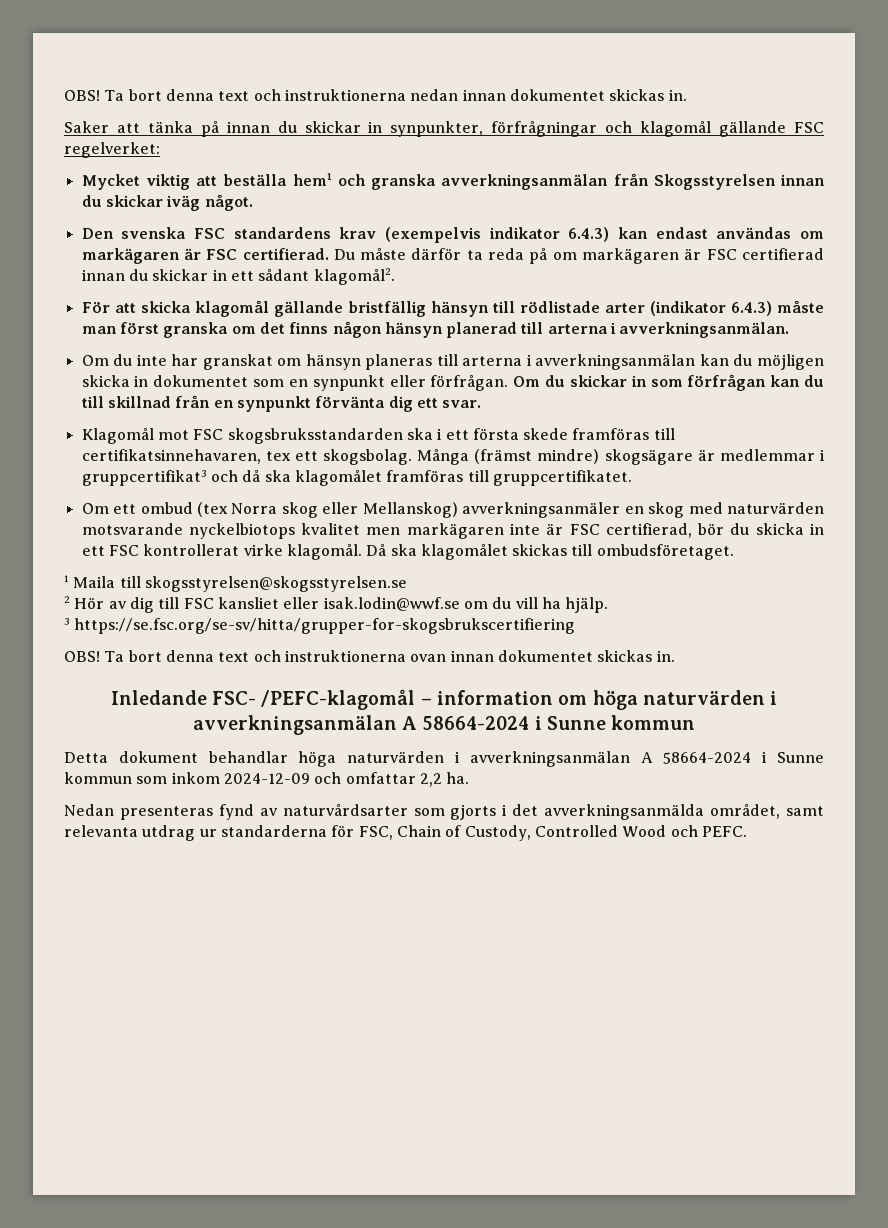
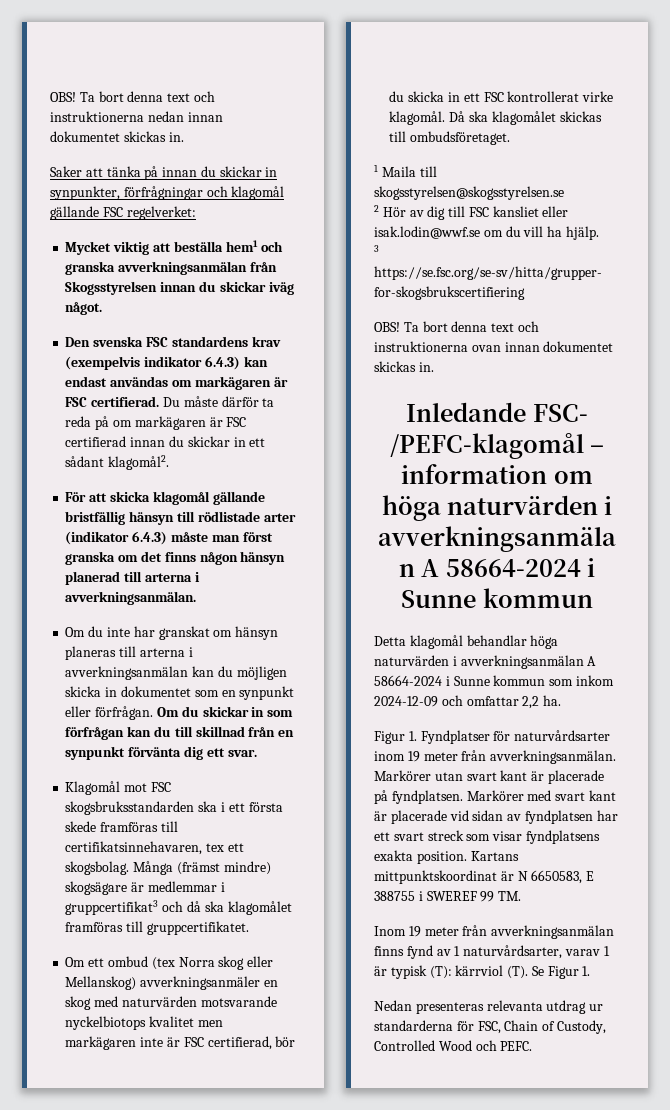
- Detta dokument behandlar höga naturvärden i avverkningsanmälan A 58664-2024 i Sunne kommun som inkom 2024-12-09 och omfattar 2,2 ha.
+ Detta klagomål behandlar höga naturvärden i avverkningsanmälan A 58664-2024 i Sunne kommun som inkom 2024-12-09 och omfattar 2,2 ha.
- Nedan presenteras fynd av naturvårdsarter som gjorts i det avverkningsanmälda området, samt relevanta utdrag ur standarderna för FSC, Chain of Custody, Controlled Wood och PEFC.
+ Figur 1. Fyndplatser för naturvårdsarter inom 19 meter från avverkningsanmälan. Markörer utan svart kant är placerade på fyndplatsen. Markörer med svart kant är placerade vid sidan av fyndplatsen har ett svart streck som visar fyndplatsens exakta position. Kartans mittpunktskoordinat är N 6650583, E 388755 i SWEREF 99 TM.
+ Inom 19 meter från avverkningsanmälan finns fynd av 1 naturvårdsarter, varav 1 är typisk (T): kärrviol (T). Se Figur 1.
+ Nedan presenteras relevanta utdrag ur standarderna för FSC, Chain of Custody, Controlled Wood och PEFC.

